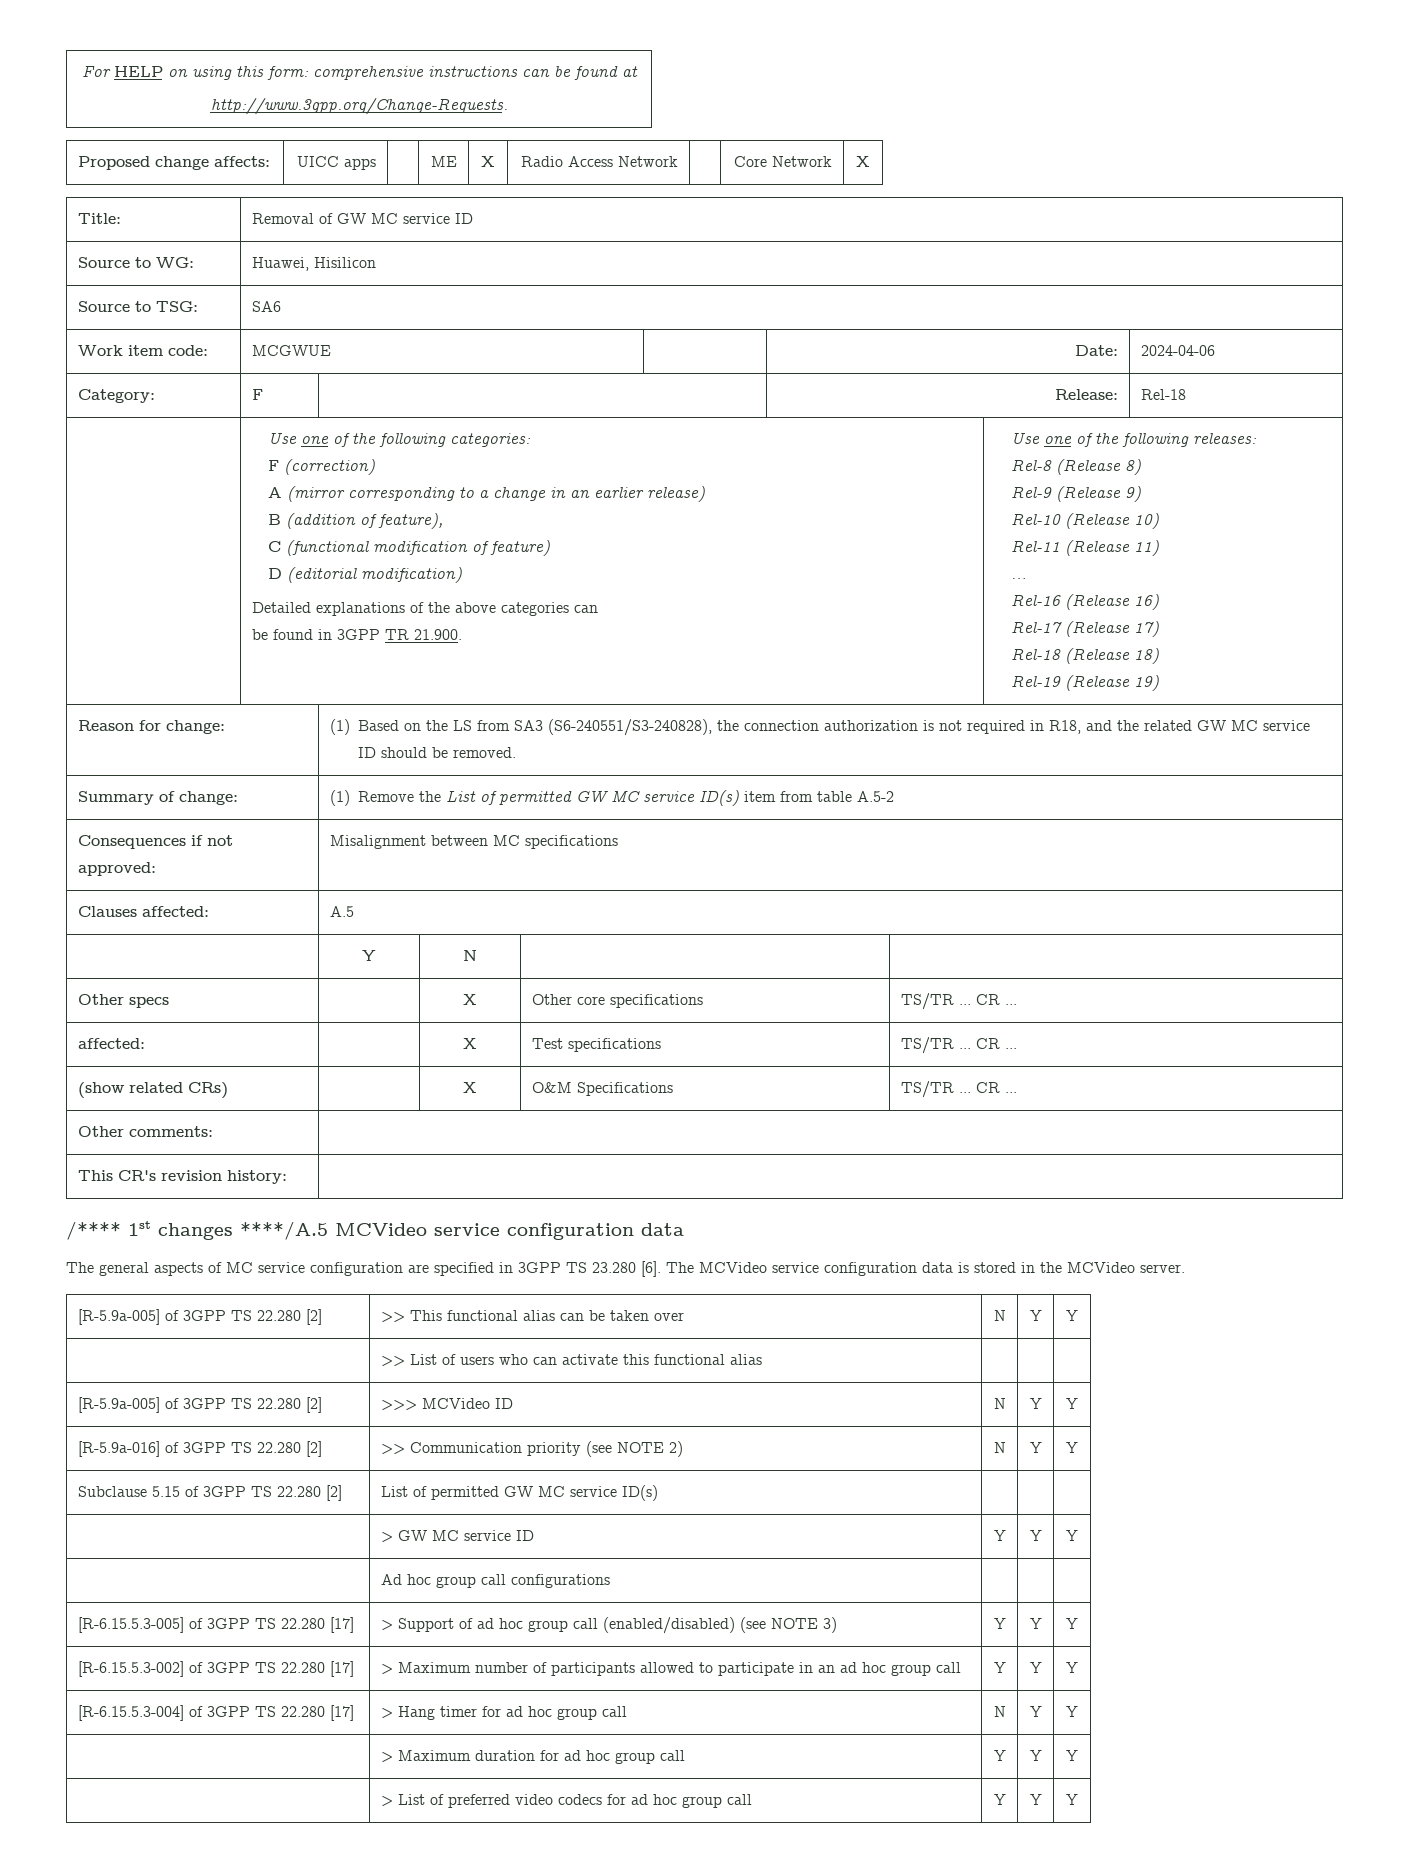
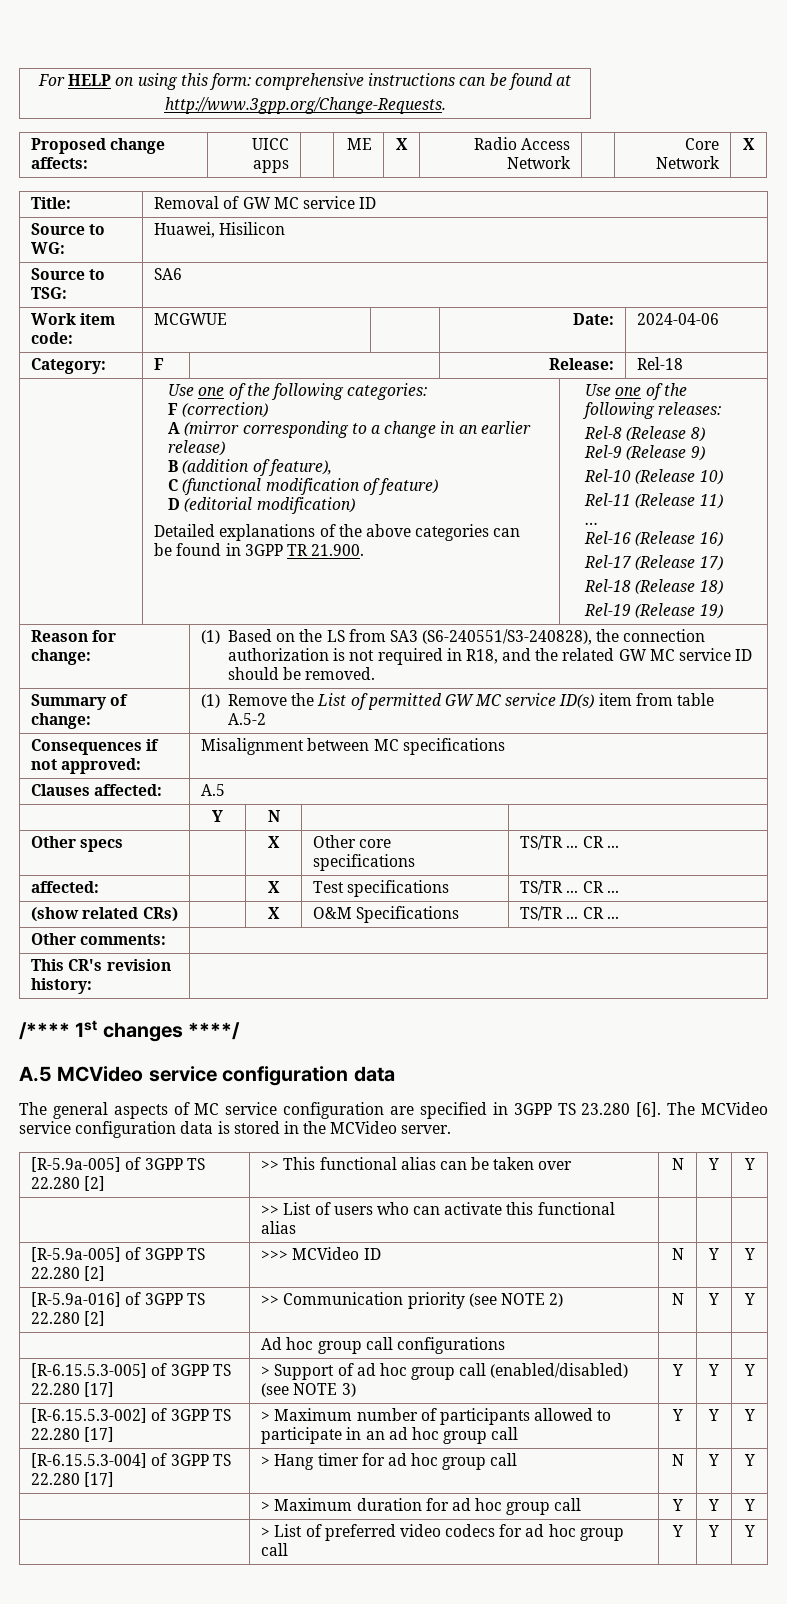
- /**** 1st changes ****/A.5 MCVideo service configuration data
+ /**** 1st changes ****/
+ A.5 MCVideo service configuration data
- Subclause 5.15 of 3GPP TS 22.280 [2] | List of permitted GW MC service ID(s) | | |
- | > GW MC service ID | Y | Y | Y

